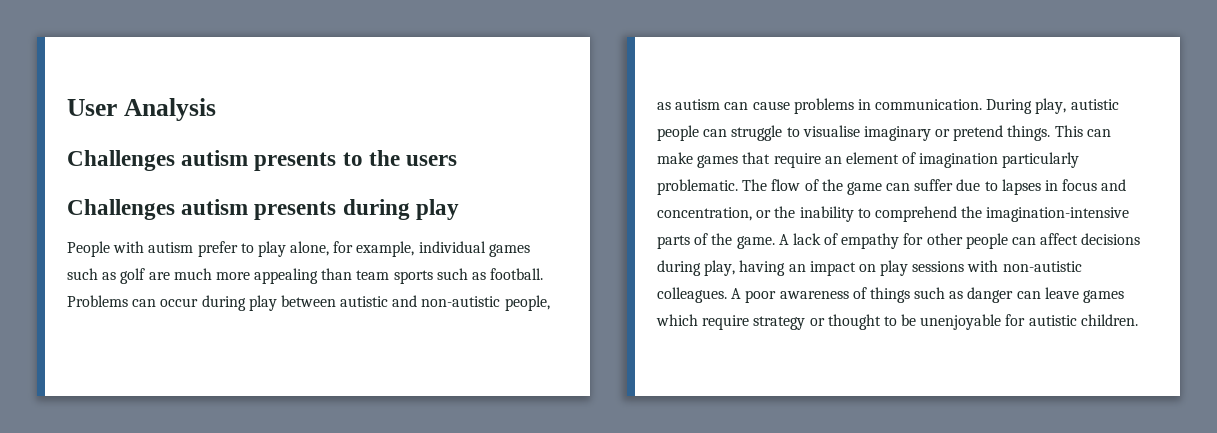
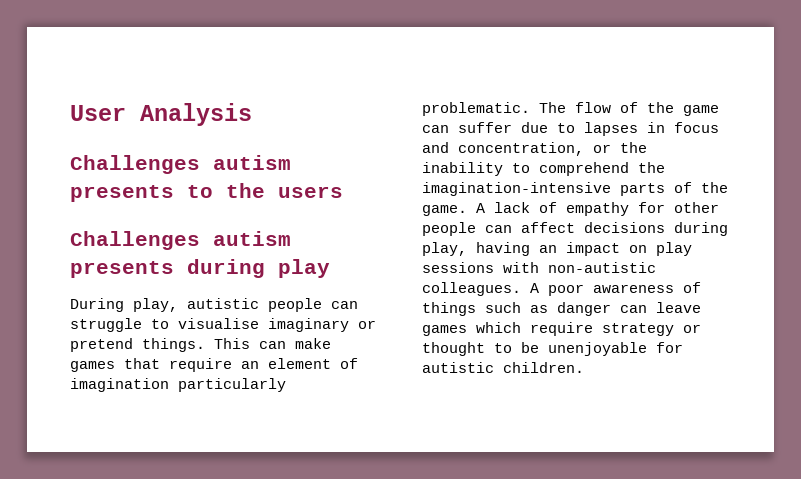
- People with autism prefer to play alone, for example, individual games such as golf are much more appealing than team sports such as football. Problems can occur during play between autistic and non-autistic people, as autism can cause problems in communication.

